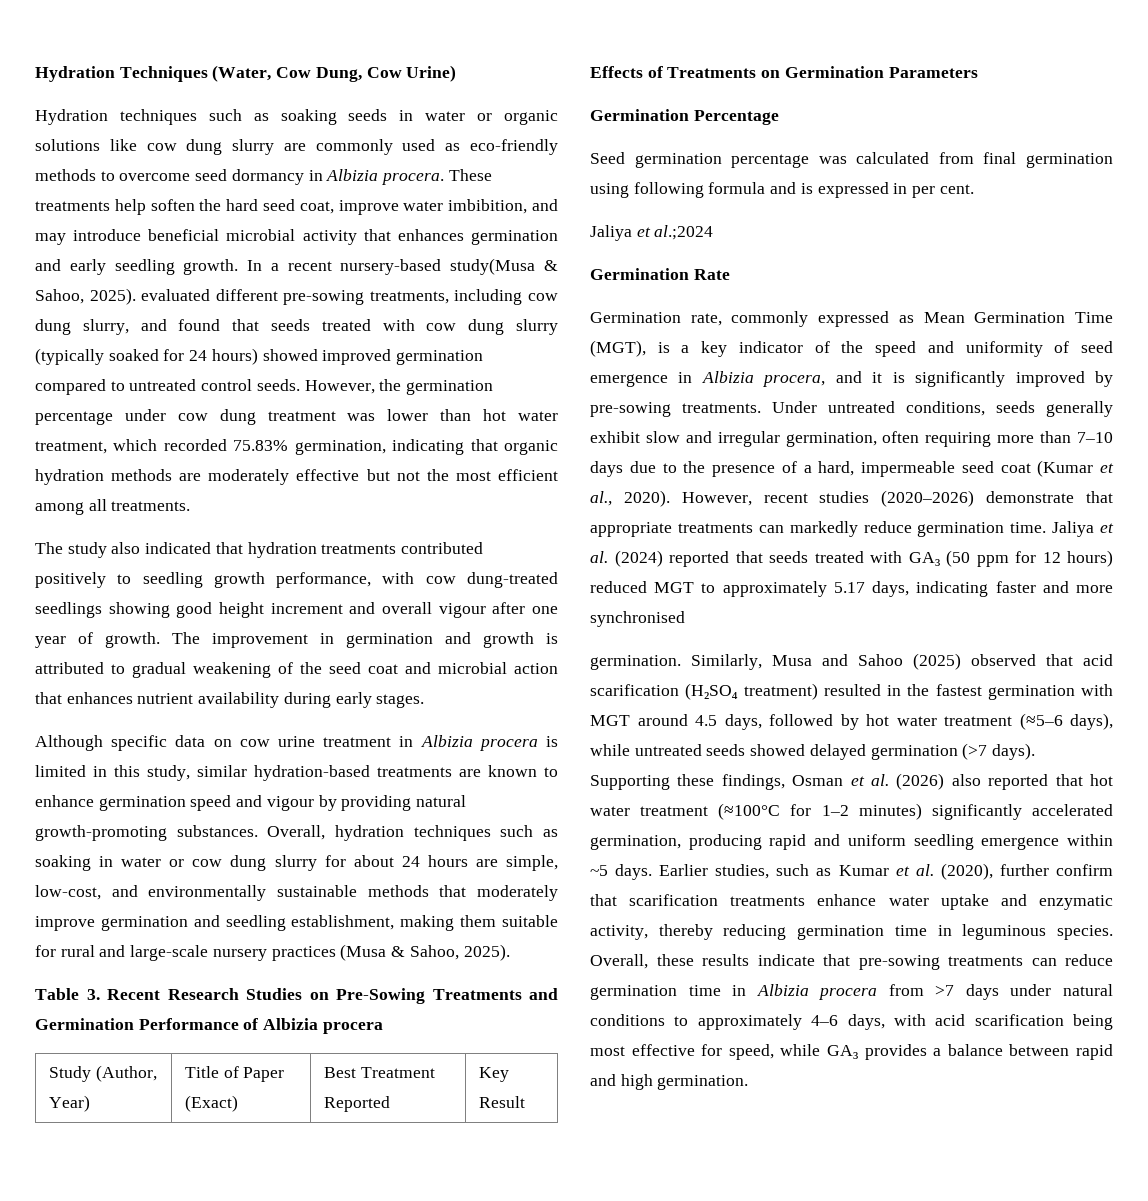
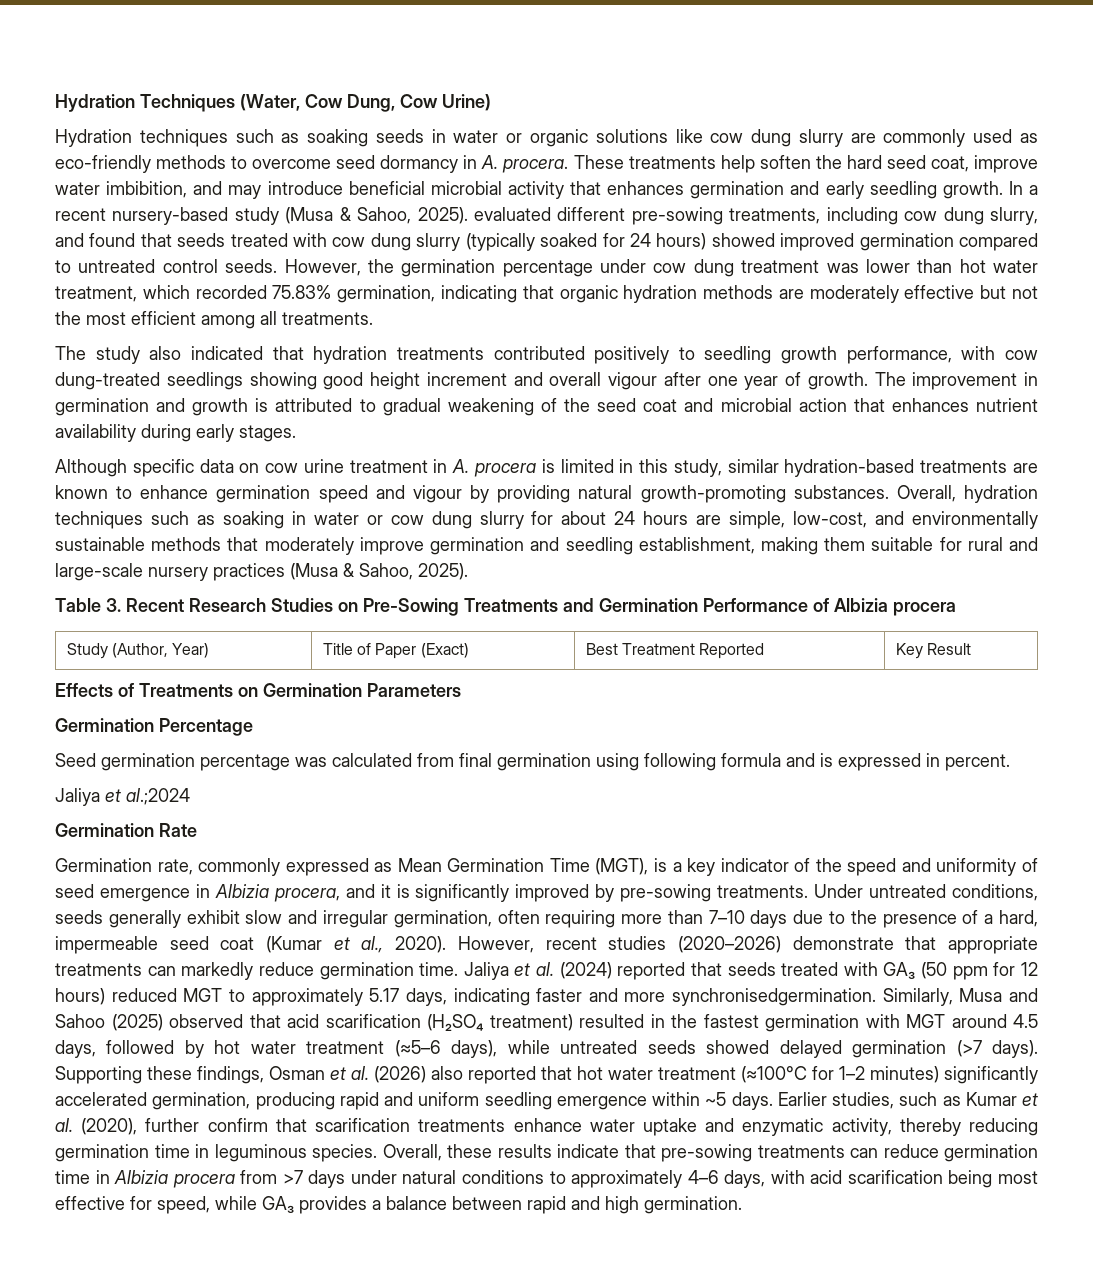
- Hydration techniques such as soaking seeds in water or organic solutions like cow dung slurry are commonly used as eco-friendly methods to overcome seed dormancy in Albizia procera.
+ Hydration techniques such as soaking seeds in water or organic solutions like cow dung slurry are commonly used as eco-friendly methods to overcome seed dormancy in A. procera.
- In a recent nursery-based study(Musa & Sahoo, 2025). evaluated different pre-sowing treatments, including cow dung slurry, and found that seeds treated with cow dung slurry (typically soaked for 24 hours) showed improved germination compared to untreated control seeds.
+ In a recent nursery-based study (Musa & Sahoo, 2025). evaluated different pre-sowing treatments, including cow dung slurry, and found that seeds treated with cow dung slurry (typically soaked for 24 hours) showed improved germination compared to untreated control seeds.
- Although specific data on cow urine treatment in Albizia procera is limited in this study, similar hydration-based treatments are known to enhance germination speed and vigour by providing natural growth-promoting substances.
+ Although specific data on cow urine treatment in A. procera is limited in this study, similar hydration-based treatments are known to enhance germination speed and vigour by providing natural growth-promoting substances.
- Seed germination percentage was calculated from final germination using following formula and is expressed in per cent.
+ Seed germination percentage was calculated from final germination using following formula and is expressed in percent.
- Jaliya et al. (2024) reported that seeds treated with GA₃ (50 ppm for 12 hours) reduced MGT to approximately 5.17 days, indicating faster and more synchronised
- germination.
+ Jaliya et al. (2024) reported that seeds treated with GA₃ (50 ppm for 12 hours) reduced MGT to approximately 5.17 days, indicating faster and more synchronisedgermination.

